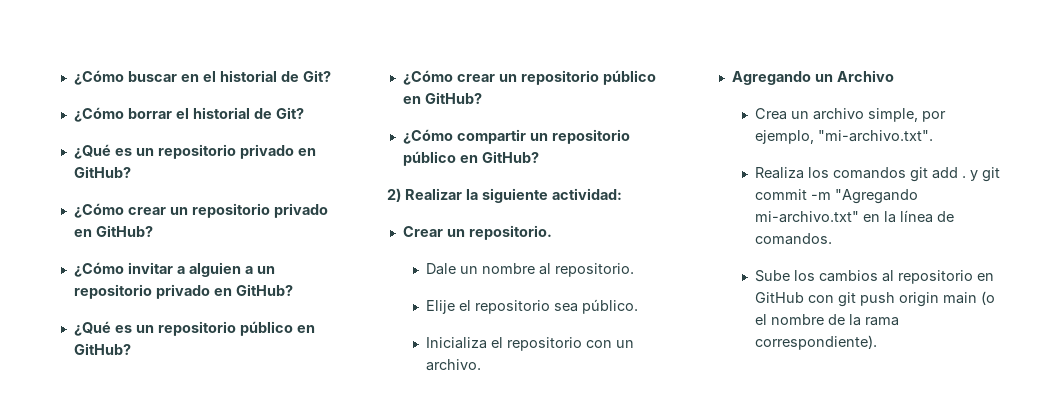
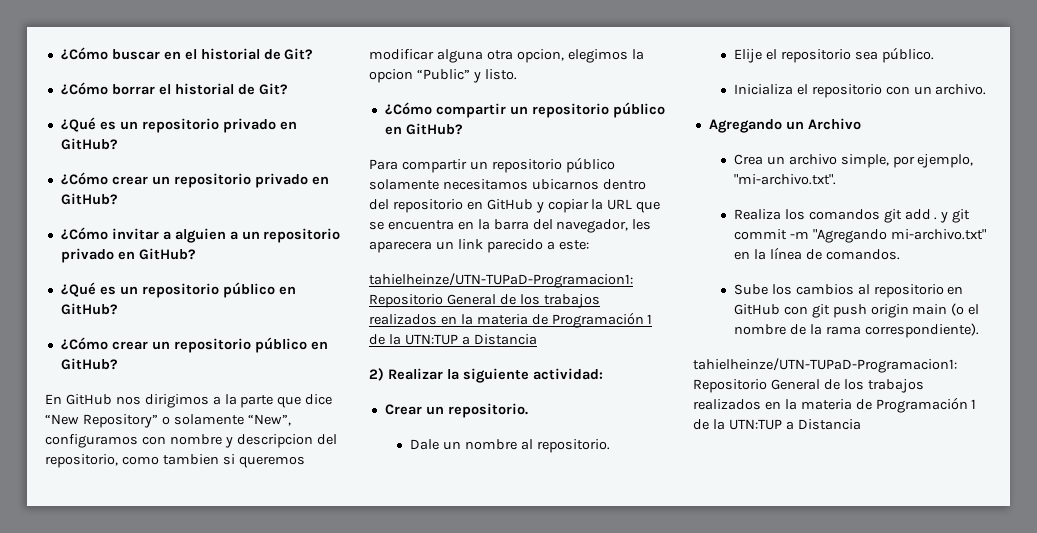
+ En GitHub nos dirigimos a la parte que dice “New Repository” o solamente “New”, configuramos con nombre y descripcion del repositorio, como tambien si queremos modificar alguna otra opcion, elegimos la opcion “Public” y listo.
+ Para compartir un repositorio público solamente necesitamos ubicarnos dentro del repositorio en GitHub y copiar la URL que se encuentra en la barra del navegador, les aparecera un link parecido a este:
+ tahielheinze/UTN-TUPaD-Programacion1: Repositorio General de los trabajos realizados en la materia de Programación 1 de la UTN:TUP a Distancia
  Sube los cambios al repositorio en GitHub con git push origin main (o el nombre de la rama correspondiente).
+ tahielheinze/UTN-TUPaD-Programacion1: Repositorio General de los trabajos realizados en la materia de Programación 1 de la UTN:TUP a Distancia

